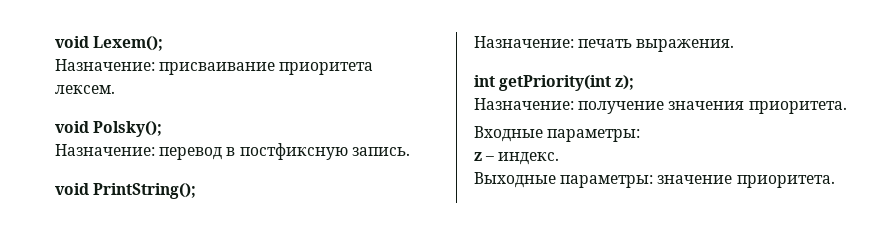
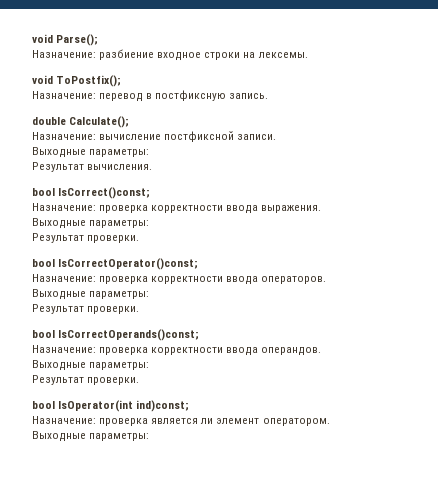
- void Lexem();
- Назначение: присваивание приоритета лексем.
- void Polsky();
+ void Parse();
+ Назначение: разбиение входное строки на лексемы.
+ void ToPostfix();
- void PrintString();
- Назначение: печать выражения.
- int getPriority(int z);
- Назначение: получение значения приоритета.
- Входные параметры:
- z – индекс.
- Выходные параметры: значение приоритета.
+ double Calculate();
+ Назначение: вычисление постфиксной записи.
+ Выходные параметры:
+ Результат вычисления.
+ bool IsCorrect()const;
+ Назначение: проверка корректности ввода выражения.
+ Выходные параметры:
+ Результат проверки.
+ bool IsCorrectOperator()const;
+ Назначение: проверка корректности ввода операторов.
+ Выходные параметры:
+ Результат проверки.
+ bool IsCorrectOperands()const;
+ Назначение: проверка корректности ввода операндов.
+ Выходные параметры:
+ Результат проверки.
+ bool IsOperator(int ind)const;
+ Назначение: проверка является ли элемент оператором.
+ Выходные параметры:

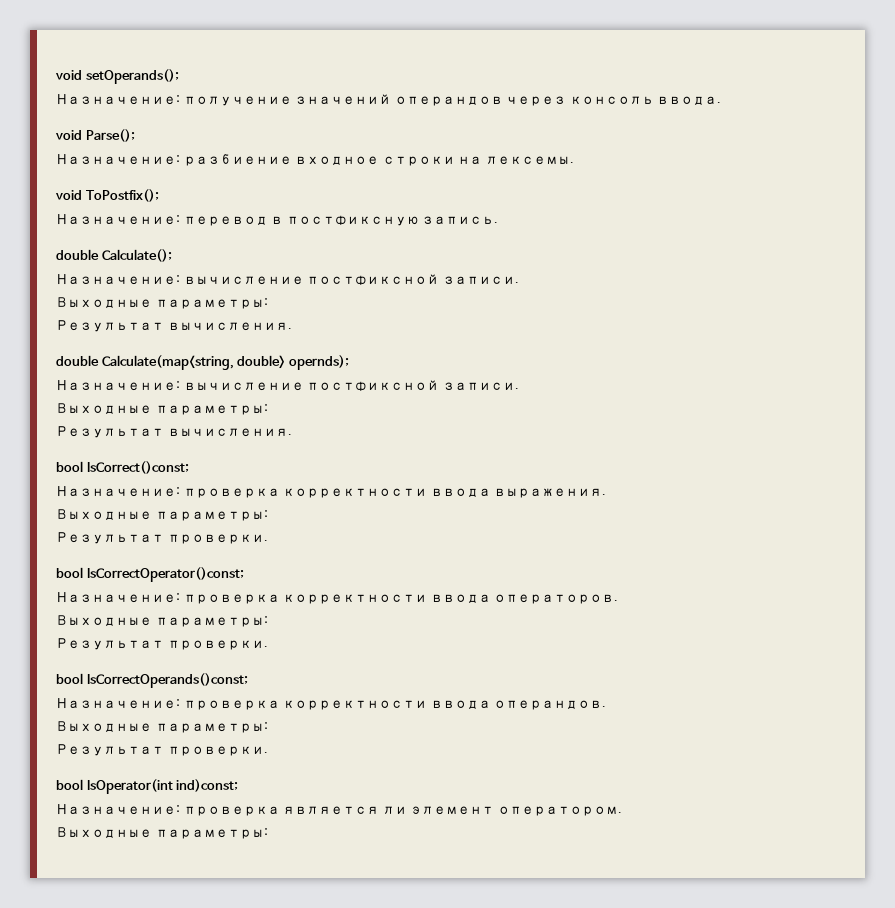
+ void setOperands();
+ Назначение: получение значений операндов через консоль ввода.
+ double Calculate(map<string, double> opernds);
+ Назначение: вычисление постфиксной записи.
+ Выходные параметры:
+ Результат вычисления.

